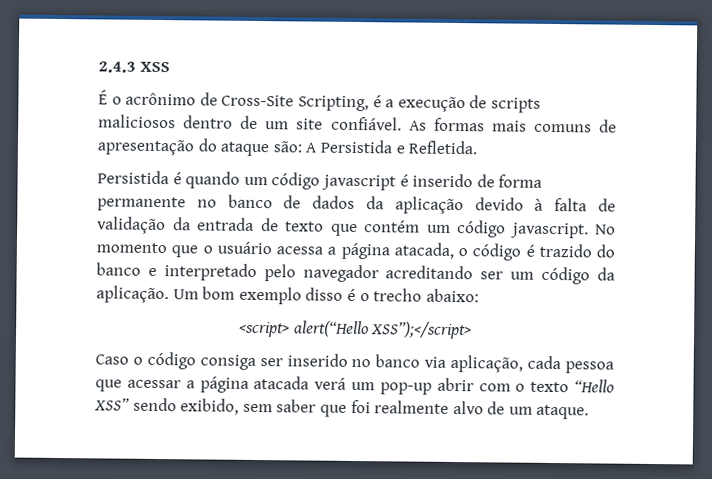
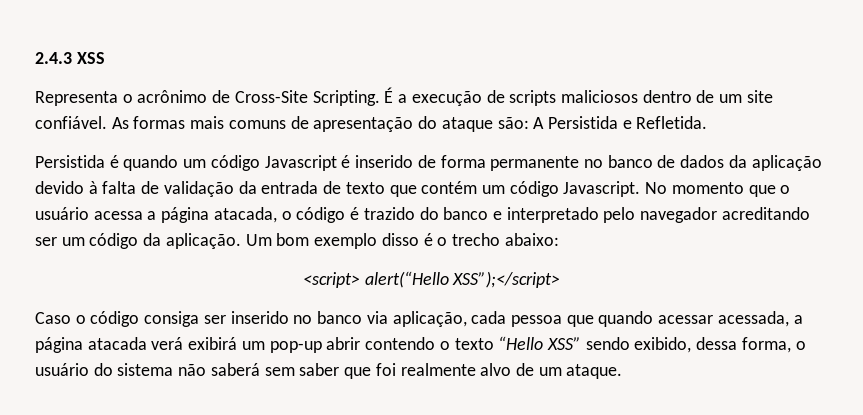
- É o acrônimo de Cross-Site Scripting, é a execução de scripts maliciosos dentro de um site confiável.
+ Representa o acrônimo de Cross-Site Scripting. É a execução de scripts maliciosos dentro de um site confiável.
- Persistida é quando um código javascript é inserido de forma permanente no banco de dados da aplicação devido à falta de validação da entrada de texto que contém um código javascript.
+ Persistida é quando um código Javascript é inserido de forma permanente no banco de dados da aplicação devido à falta de validação da entrada de texto que contém um código Javascript.
- Caso o código consiga ser inserido no banco via aplicação, cada pessoa que acessar a página atacada verá um pop-up abrir com o texto “Hello XSS” sendo exibido, sem saber que foi realmente alvo de um ataque.
+ Caso o código consiga ser inserido no banco via aplicação, cada pessoa que quando acessar acessada, a página atacada verá exibirá um pop-up abrir contendo o texto “Hello XSS” sendo exibido, dessa forma, o usuário do sistema não saberá sem saber que foi realmente alvo de um ataque.

